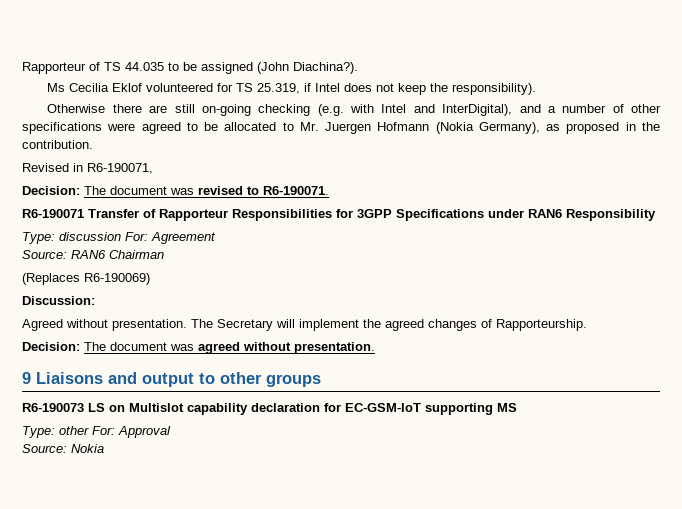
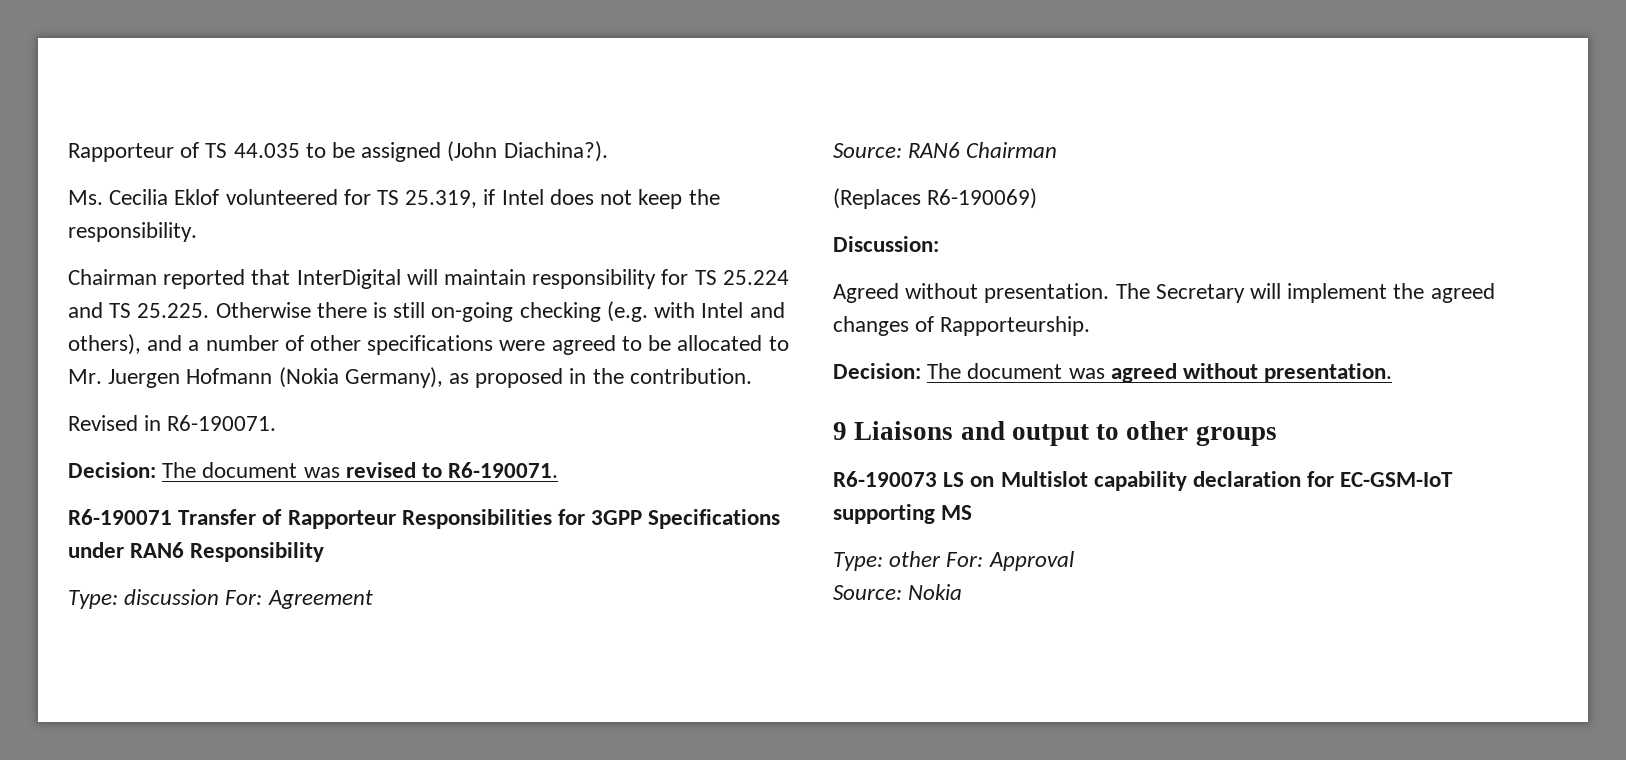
- Ms Cecilia Eklof volunteered for TS 25.319, if Intel does not keep the responsibility).
- Otherwise there are still on-going checking (e.g. with Intel and InterDigital), and a number of other specifications were agreed to be allocated to Mr. Juergen Hofmann (Nokia Germany), as proposed in the contribution.
+ Ms. Cecilia Eklof volunteered for TS 25.319, if Intel does not keep the responsibility.
+ Chairman reported that InterDigital will maintain responsibility for TS 25.224 and TS 25.225. Otherwise there is still on-going checking (e.g. with Intel and others), and a number of other specifications were agreed to be allocated to Mr. Juergen Hofmann (Nokia Germany), as proposed in the contribution.
- Revised in R6-190071,
+ Revised in R6-190071.

